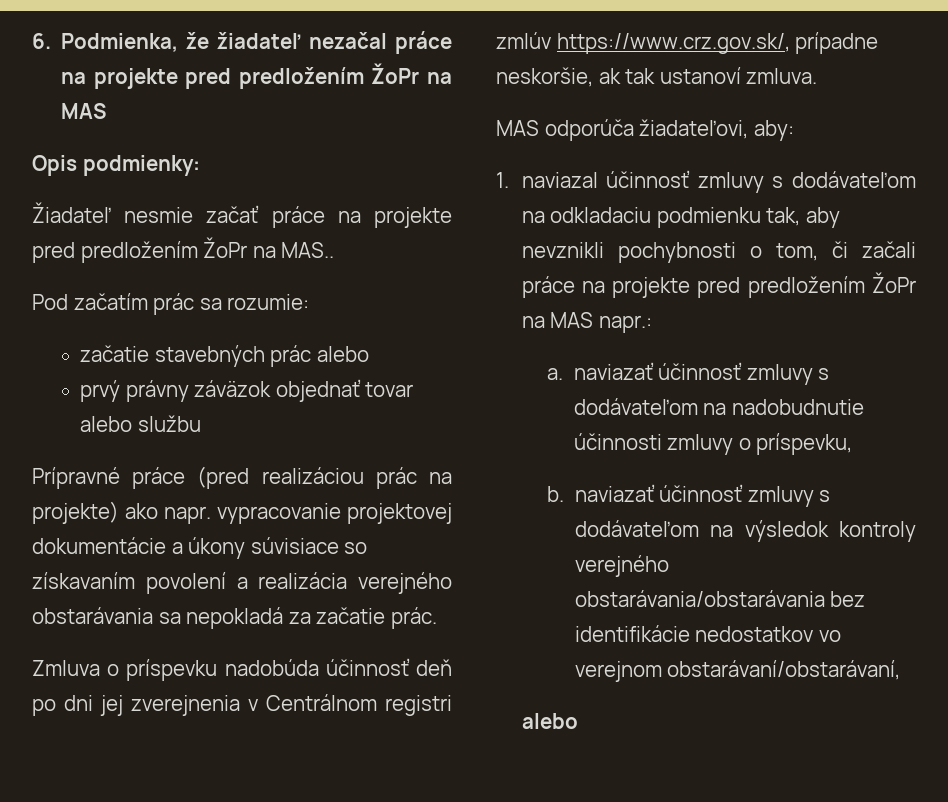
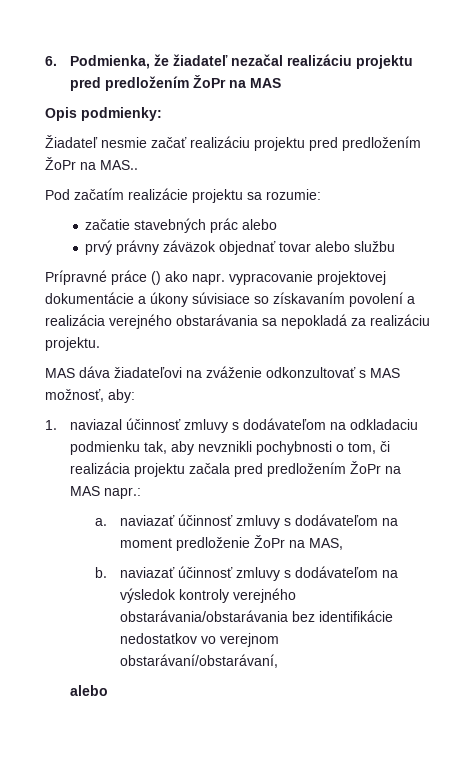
- 6. Podmienka, že žiadateľ nezačal práce na projekte pred predložením ŽoPr na MAS
+ 6. Podmienka, že žiadateľ nezačal realizáciu projektu pred predložením ŽoPr na MAS
- Žiadateľ nesmie začať práce na projekte pred predložením ŽoPr na MAS..
+ Žiadateľ nesmie začať realizáciu projektu pred predložením ŽoPr na MAS..
- Pod začatím prác sa rozumie:
+ Pod začatím realizácie projektu sa rozumie:
- Prípravné práce (pred realizáciou prác na projekte) ako napr. vypracovanie projektovej dokumentácie a úkony súvisiace so získavaním povolení a realizácia verejného obstarávania sa nepokladá za začatie prác.
- Zmluva o príspevku nadobúda účinnosť deň po dni jej zverejnenia v Centrálnom registri zmlúv https://www.crz.gov.sk/, prípadne neskoršie, ak tak ustanoví zmluva.
- MAS odporúča žiadateľovi, aby:
+ Prípravné práce () ako napr. vypracovanie projektovej dokumentácie a úkony súvisiace so získavaním povolení a realizácia verejného obstarávania sa nepokladá za realizáciu projektu.
+ MAS dáva žiadateľovi na zváženie odkonzultovať s MAS možnosť, aby:
- 1. naviazal účinnosť zmluvy s dodávateľom na odkladaciu podmienku tak, aby nevznikli pochybnosti o tom, či začali práce na projekte pred predložením ŽoPr na MAS napr.:
+ 1. naviazal účinnosť zmluvy s dodávateľom na odkladaciu podmienku tak, aby nevznikli pochybnosti o tom, či realizácia projektu začala pred predložením ŽoPr na MAS napr.:
- a. naviazať účinnosť zmluvy s dodávateľom na nadobudnutie účinnosti zmluvy o príspevku,
+ a. naviazať účinnosť zmluvy s dodávateľom na moment predloženie ŽoPr na MAS,

